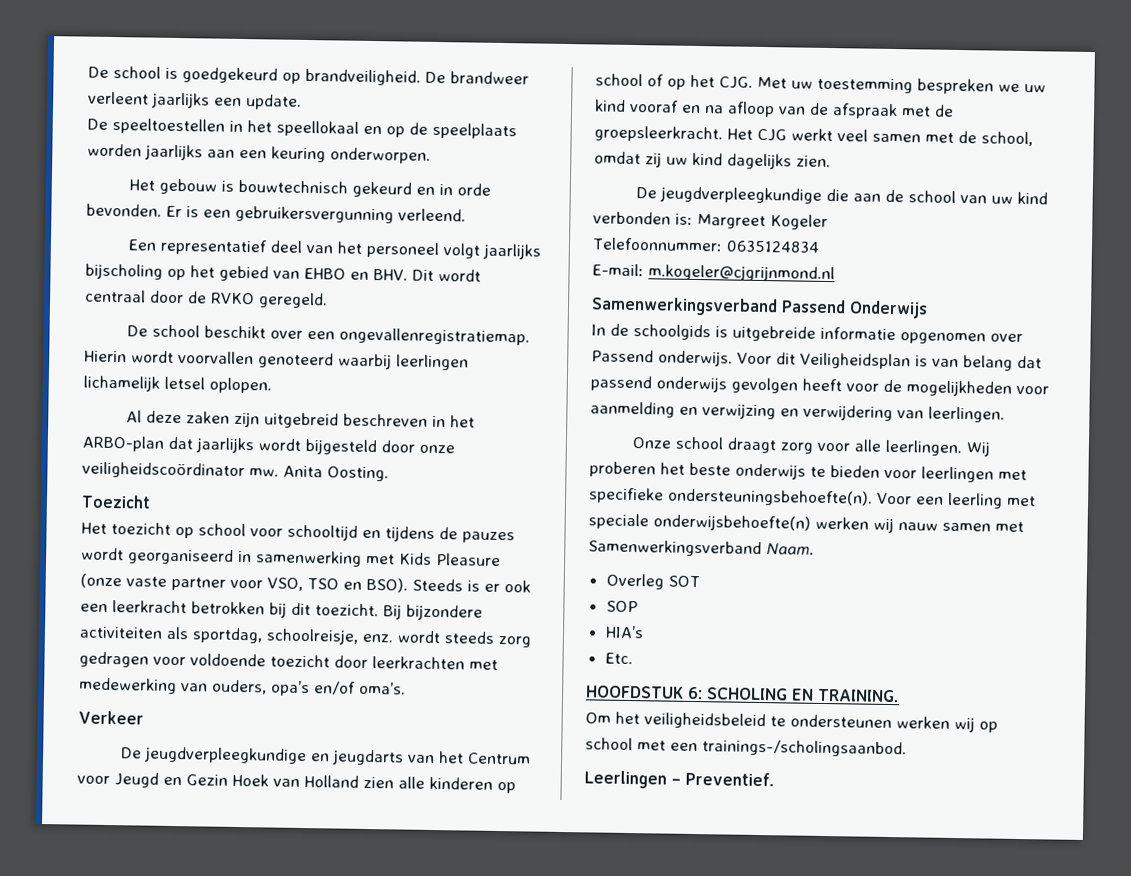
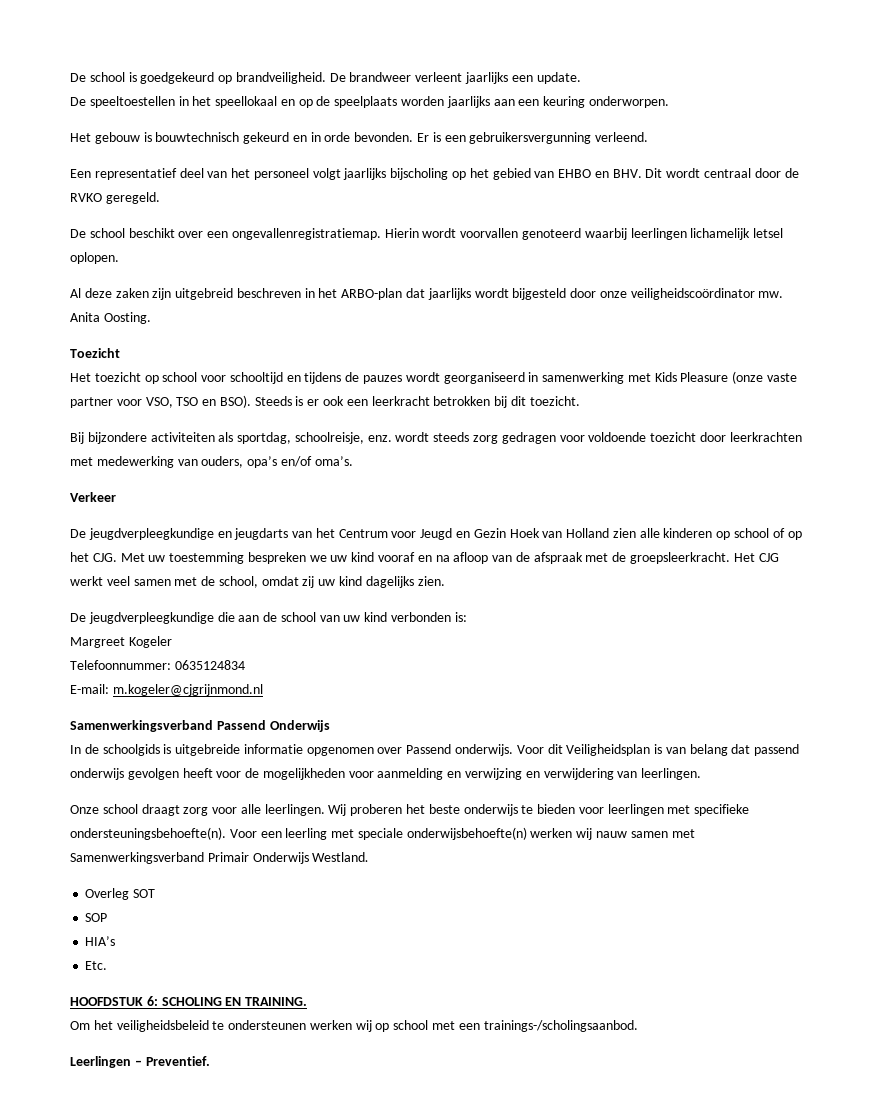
- Steeds is er ook een leerkracht betrokken bij dit toezicht. Bij bijzondere activiteiten als sportdag, schoolreisje, enz. wordt steeds zorg gedragen voor voldoende toezicht door leerkrachten met medewerking van ouders, opa’s en/of oma’s.
+ Steeds is er ook een leerkracht betrokken bij dit toezicht.
+ Bij bijzondere activiteiten als sportdag, schoolreisje, enz. wordt steeds zorg gedragen voor voldoende toezicht door leerkrachten met medewerking van ouders, opa’s en/of oma’s.
- De jeugdverpleegkundige die aan de school van uw kind verbonden is: Margreet Kogeler
+ De jeugdverpleegkundige die aan de school van uw kind verbonden is:
+ Margreet Kogeler
- Voor een leerling met speciale onderwijsbehoefte(n) werken wij nauw samen met Samenwerkingsverband Naam.
+ Voor een leerling met speciale onderwijsbehoefte(n) werken wij nauw samen met Samenwerkingsverband Primair Onderwijs Westland.

